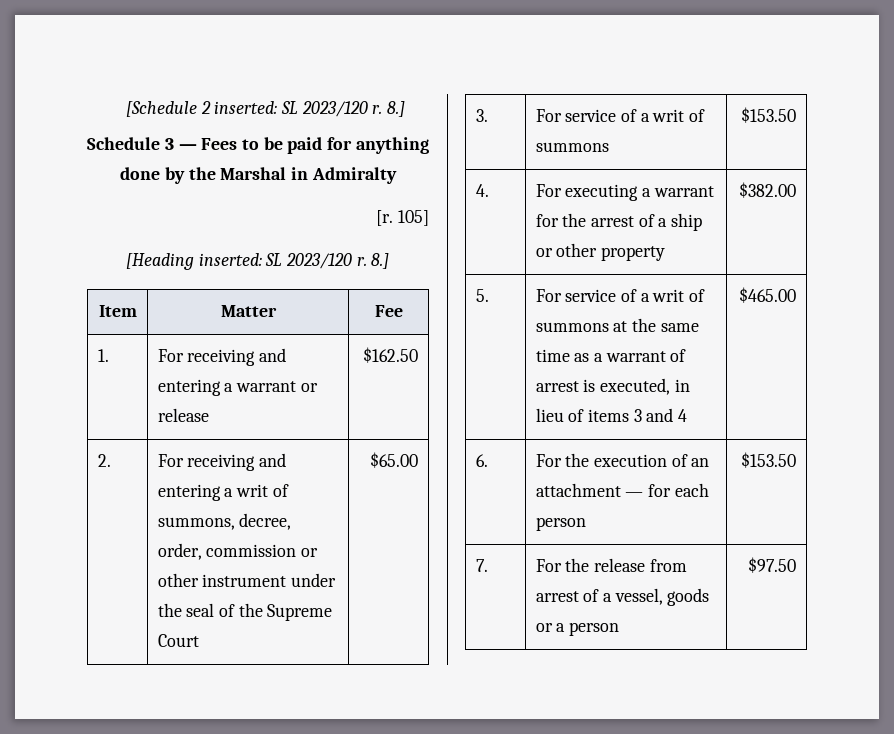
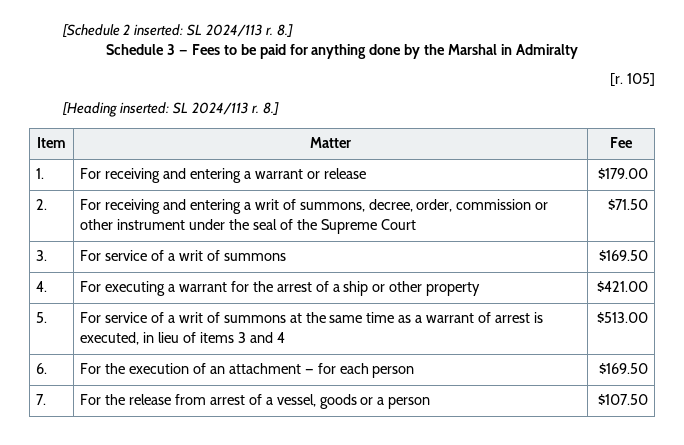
- [Schedule 2 inserted: SL 2023/120 r.
+ [Schedule 2 inserted: SL 2024/113 r.
- [Heading inserted: SL 2023/120 r.
+ [Heading inserted: SL 2024/113 r.
- 1. | For receiving and entering a warrant or release | $162.50
+ 1. | For receiving and entering a warrant or release | $179.00
- 2. | For receiving and entering a writ of summons, decree, order, commission or other instrument under the seal of the Supreme Court | $65.00
+ 2. | For receiving and entering a writ of summons, decree, order, commission or other instrument under the seal of the Supreme Court | $71.50
- 3. | For service of a writ of summons | $153.50
+ 3. | For service of a writ of summons | $169.50
- 4. | For executing a warrant for the arrest of a ship or other property | $382.00
+ 4. | For executing a warrant for the arrest of a ship or other property | $421.00
- 5. | For service of a writ of summons at the same time as a warrant of arrest is executed, in lieu of items 3 and 4 | $465.00
+ 5. | For service of a writ of summons at the same time as a warrant of arrest is executed, in lieu of items 3 and 4 | $513.00
- 6. | For the execution of an attachment — for each person | $153.50
+ 6. | For the execution of an attachment — for each person | $169.50
- 7. | For the release from arrest of a vessel, goods or a person | $97.50
+ 7. | For the release from arrest of a vessel, goods or a person | $107.50

